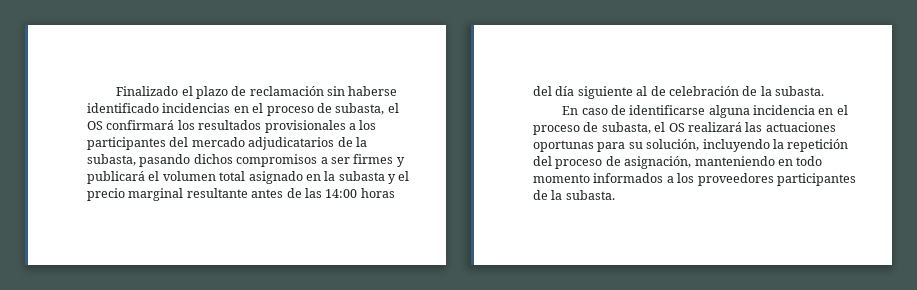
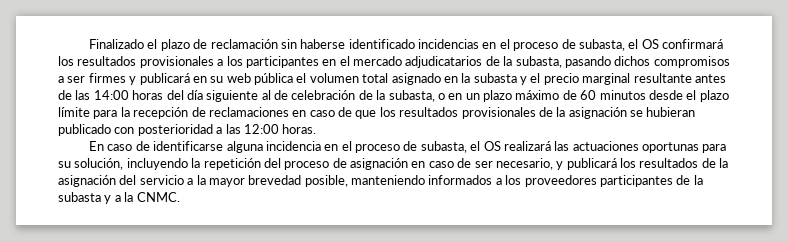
- Finalizado el plazo de reclamación sin haberse identificado incidencias en el proceso de subasta, el OS confirmará los resultados provisionales a los participantes del mercado adjudicatarios de la subasta, pasando dichos compromisos a ser firmes y publicará el volumen total asignado en la subasta y el precio marginal resultante antes de las 14:00 horas del día siguiente al de celebración de la subasta.
+ Finalizado el plazo de reclamación sin haberse identificado incidencias en el proceso de subasta, el OS confirmará los resultados provisionales a los participantes en el mercado adjudicatarios de la subasta, pasando dichos compromisos a ser firmes y publicará en su web pública el volumen total asignado en la subasta y el precio marginal resultante antes de las 14:00 horas del día siguiente al de celebración de la subasta, o en un plazo máximo de 60 minutos desde el plazo límite para la recepción de reclamaciones en caso de que los resultados provisionales de la asignación se hubieran publicado con posterioridad a las 12:00 horas.
- En caso de identificarse alguna incidencia en el proceso de subasta, el OS realizará las actuaciones oportunas para su solución, incluyendo la repetición del proceso de asignación, manteniendo en todo momento informados a los proveedores participantes de la subasta.
+ En caso de identificarse alguna incidencia en el proceso de subasta, el OS realizará las actuaciones oportunas para su solución, incluyendo la repetición del proceso de asignación en caso de ser necesario, y publicará los resultados de la asignación del servicio a la mayor brevedad posible, manteniendo informados a los proveedores participantes de la subasta y a la CNMC.

